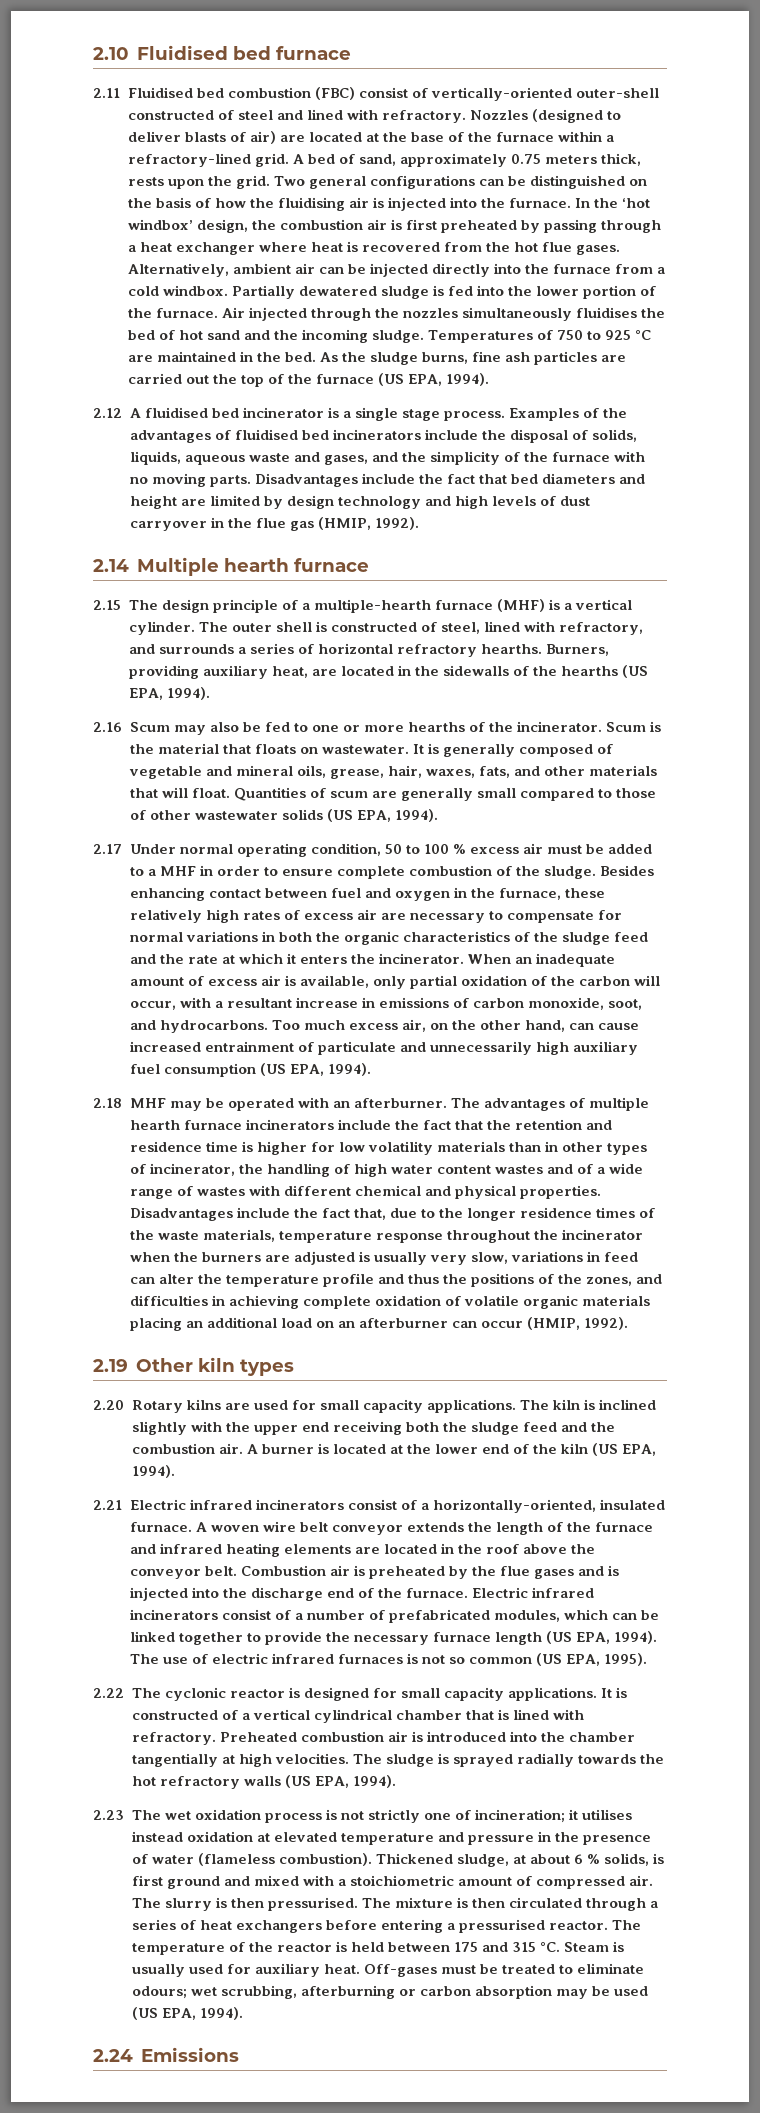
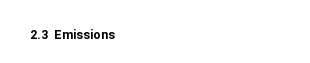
- 2.10 Fluidised bed furnace
- 2.11 Fluidised bed combustion (FBC) consist of vertically-oriented outer-shell constructed of steel and lined with refractory. Nozzles (designed to deliver blasts of air) are located at the base of the furnace within a refractory-lined grid. A bed of sand, approximately 0.75 meters thick, rests upon the grid. Two general configurations can be distinguished on the basis of how the fluidising air is injected into the furnace. In the ‘hot windbox’ design, the combustion air is first preheated by passing through a heat exchanger where heat is recovered from the hot flue gases. Alternatively, ambient air can be injected directly into the furnace from a cold windbox. Partially dewatered sludge is fed into the lower portion of the furnace. Air injected through the nozzles simultaneously fluidises the bed of hot sand and the incoming sludge. Temperatures of 750 to 925 °C are maintained in the bed. As the sludge burns, fine ash particles are carried out the top of the furnace (US EPA, 1994).
- 2.12 A fluidised bed incinerator is a single stage process. Examples of the advantages of fluidised bed incinerators include the disposal of solids, liquids, aqueous waste and gases, and the simplicity of the furnace with no moving parts. Disadvantages include the fact that bed diameters and height are limited by design technology and high levels of dust carryover in the flue gas (HMIP, 1992).
- 2.14 Multiple hearth furnace
- 2.15 The design principle of a multiple-hearth furnace (MHF) is a vertical cylinder. The outer shell is constructed of steel, lined with refractory, and surrounds a series of horizontal refractory hearths. Burners, providing auxiliary heat, are located in the sidewalls of the hearths (US EPA, 1994).
- 2.16 Scum may also be fed to one or more hearths of the incinerator. Scum is the material that floats on wastewater. It is generally composed of vegetable and mineral oils, grease, hair, waxes, fats, and other materials that will float. Quantities of scum are generally small compared to those of other wastewater solids (US EPA, 1994).
- 2.17 Under normal operating condition, 50 to 100 % excess air must be added to a MHF in order to ensure complete combustion of the sludge. Besides enhancing contact between fuel and oxygen in the furnace, these relatively high rates of excess air are necessary to compensate for normal variations in both the organic characteristics of the sludge feed and the rate at which it enters the incinerator. When an inadequate amount of excess air is available, only partial oxidation of the carbon will occur, with a resultant increase in emissions of carbon monoxide, soot, and hydrocarbons. Too much excess air, on the other hand, can cause increased entrainment of particulate and unnecessarily high auxiliary fuel consumption (US EPA, 1994).
- 2.18 MHF may be operated with an afterburner. The advantages of multiple hearth furnace incinerators include the fact that the retention and residence time is higher for low volatility materials than in other types of incinerator, the handling of high water content wastes and of a wide range of wastes with different chemical and physical properties. Disadvantages include the fact that, due to the longer residence times of the waste materials, temperature response throughout the incinerator when the burners are adjusted is usually very slow, variations in feed can alter the temperature profile and thus the positions of the zones, and difficulties in achieving complete oxidation of volatile organic materials placing an additional load on an afterburner can occur (HMIP, 1992).
- 2.19 Other kiln types
- 2.20 Rotary kilns are used for small capacity applications. The kiln is inclined slightly with the upper end receiving both the sludge feed and the combustion air. A burner is located at the lower end of the kiln (US EPA, 1994).
- 2.21 Electric infrared incinerators consist of a horizontally-oriented, insulated furnace. A woven wire belt conveyor extends the length of the furnace and infrared heating elements are located in the roof above the conveyor belt. Combustion air is preheated by the flue gases and is injected into the discharge end of the furnace. Electric infrared incinerators consist of a number of prefabricated modules, which can be linked together to provide the necessary furnace length (US EPA, 1994). The use of electric infrared furnaces is not so common (US EPA, 1995).
- 2.22 The cyclonic reactor is designed for small capacity applications. It is constructed of a vertical cylindrical chamber that is lined with refractory. Preheated combustion air is introduced into the chamber tangentially at high velocities. The sludge is sprayed radially towards the hot refractory walls (US EPA, 1994).
- 2.23 The wet oxidation process is not strictly one of incineration; it utilises instead oxidation at elevated temperature and pressure in the presence of water (flameless combustion). Thickened sludge, at about 6 % solids, is first ground and mixed with a stoichiometric amount of compressed air. The slurry is then pressurised. The mixture is then circulated through a series of heat exchangers before entering a pressurised reactor. The temperature of the reactor is held between 175 and 315 °C. Steam is usually used for auxiliary heat. Off-gases must be treated to eliminate odours; wet scrubbing, afterburning or carbon absorption may be used (US EPA, 1994).
- 2.24 Emissions
+ 2.3 Emissions

